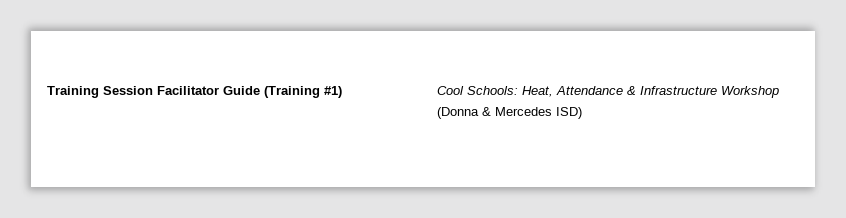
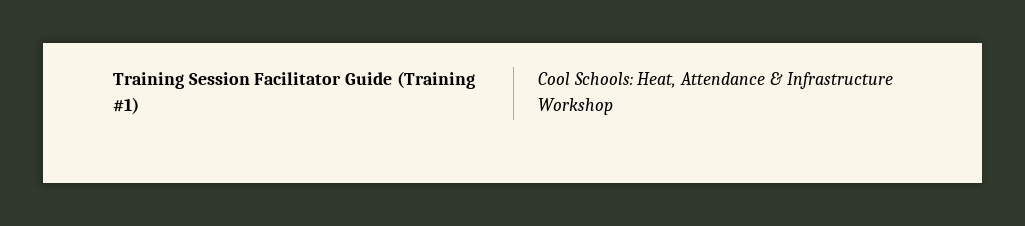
- Cool Schools: Heat, Attendance & Infrastructure Workshop (Donna & Mercedes ISD)
+ Cool Schools: Heat, Attendance & Infrastructure Workshop

